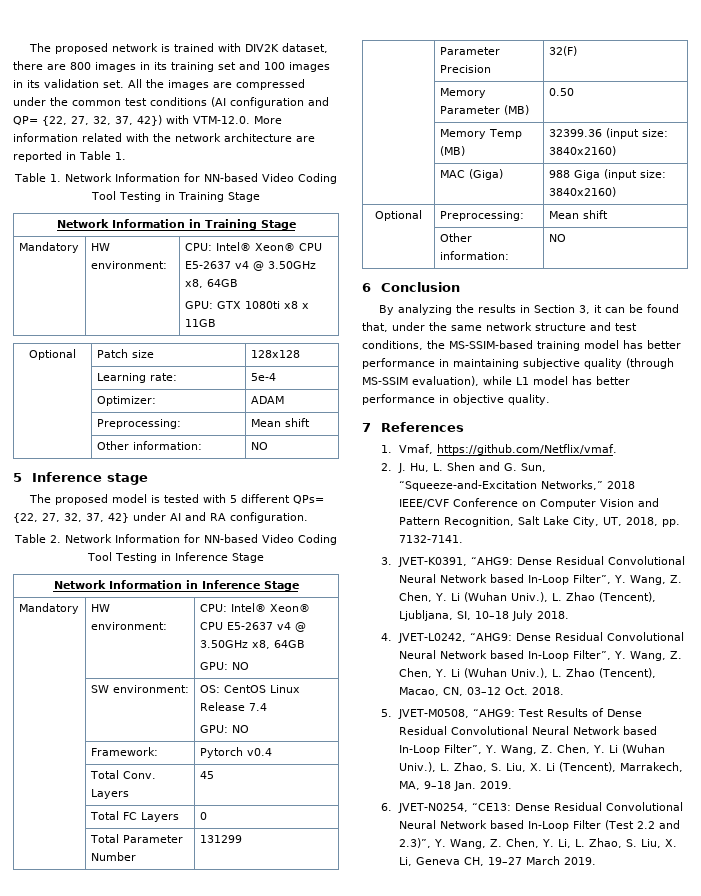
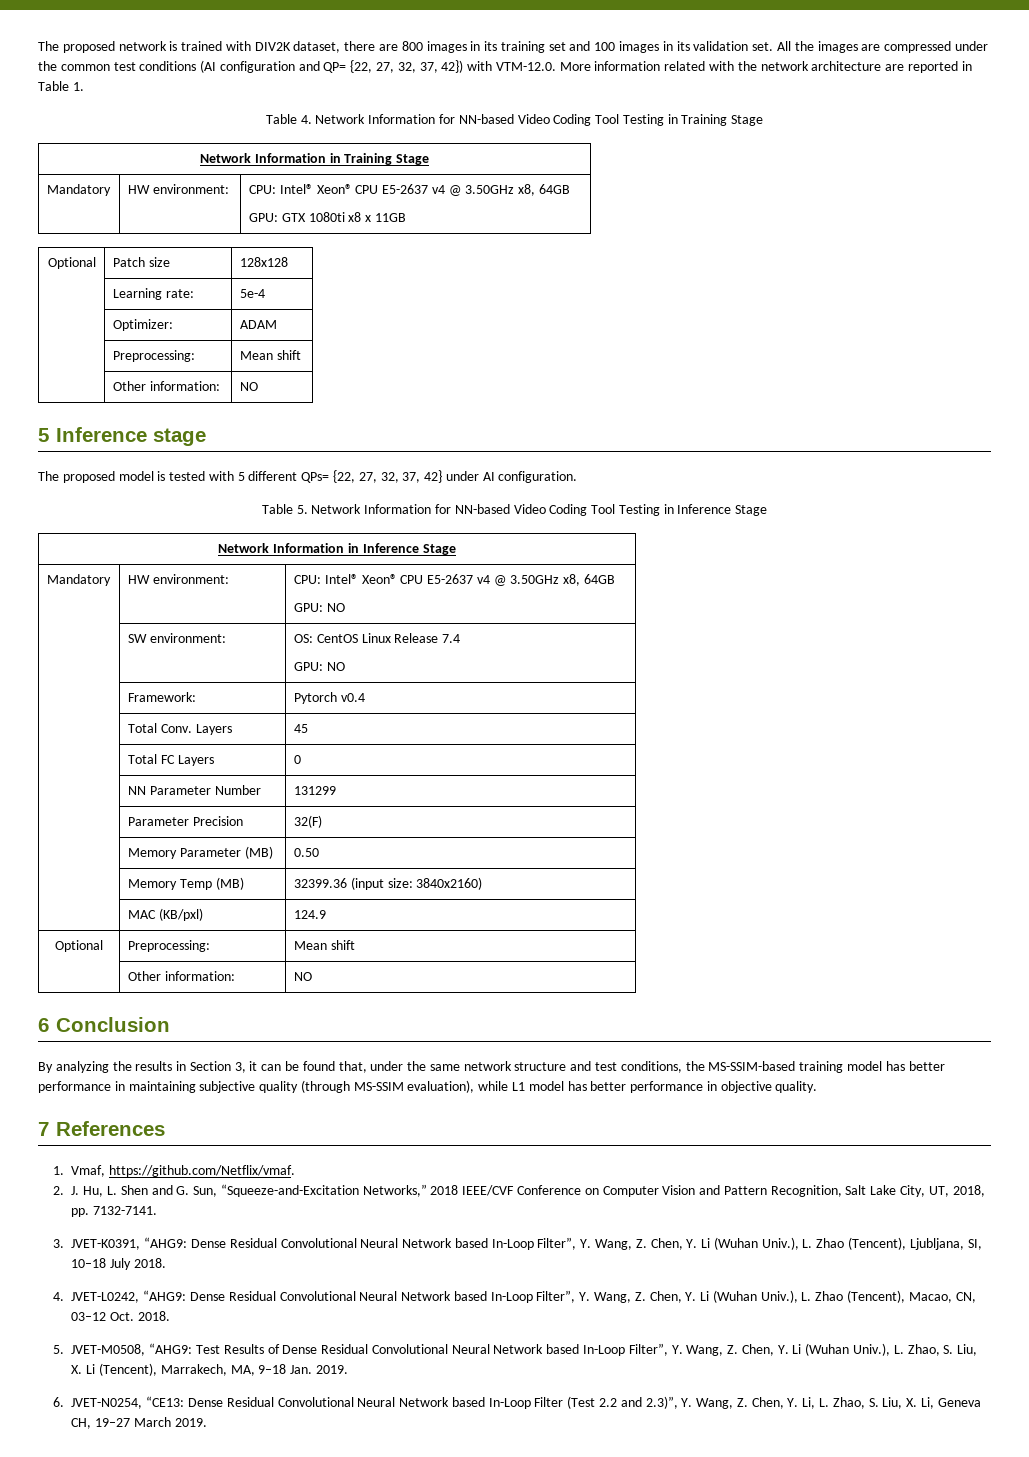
- Table 1. Network Information for NN-based Video Coding Tool Testing in Training Stage
+ Table 4. Network Information for NN-based Video Coding Tool Testing in Training Stage
- The proposed model is tested with 5 different QPs= {22, 27, 32, 37, 42} under AI and RA configuration.
+ The proposed model is tested with 5 different QPs= {22, 27, 32, 37, 42} under AI configuration.
- Table 2. Network Information for NN-based Video Coding Tool Testing in Inference Stage
+ Table 5. Network Information for NN-based Video Coding Tool Testing in Inference Stage
- | Total Parameter Number | 131299
+ | NN Parameter Number | 131299
- | MAC (Giga) | 988 Giga (input size: 3840x2160)
+ | MAC (KB/pxl) | 124.9

